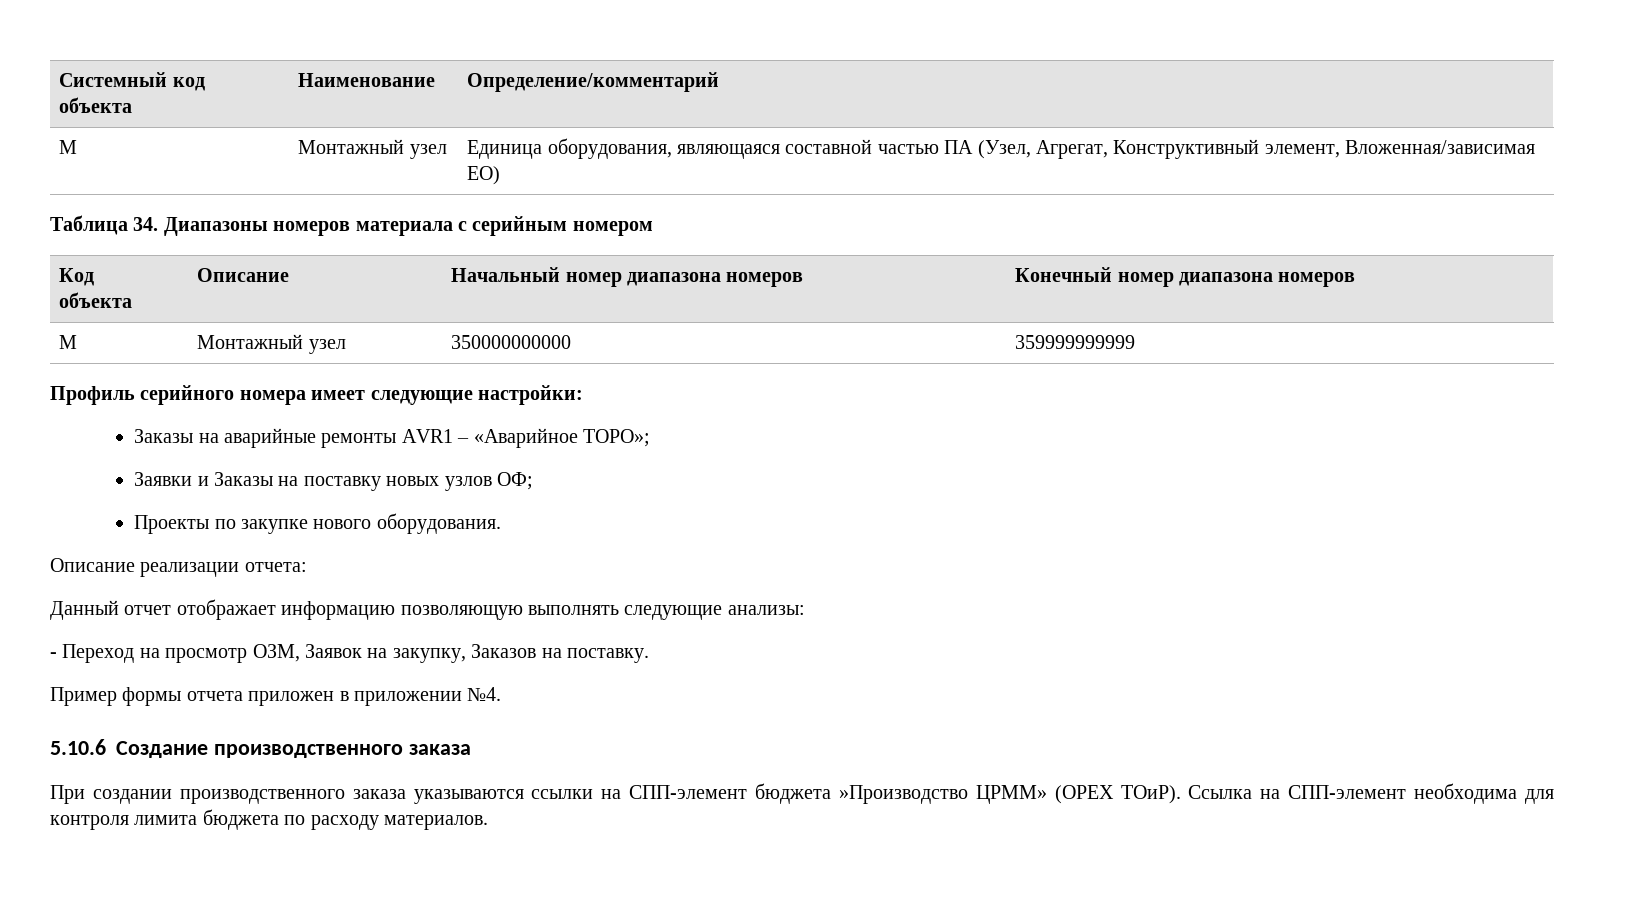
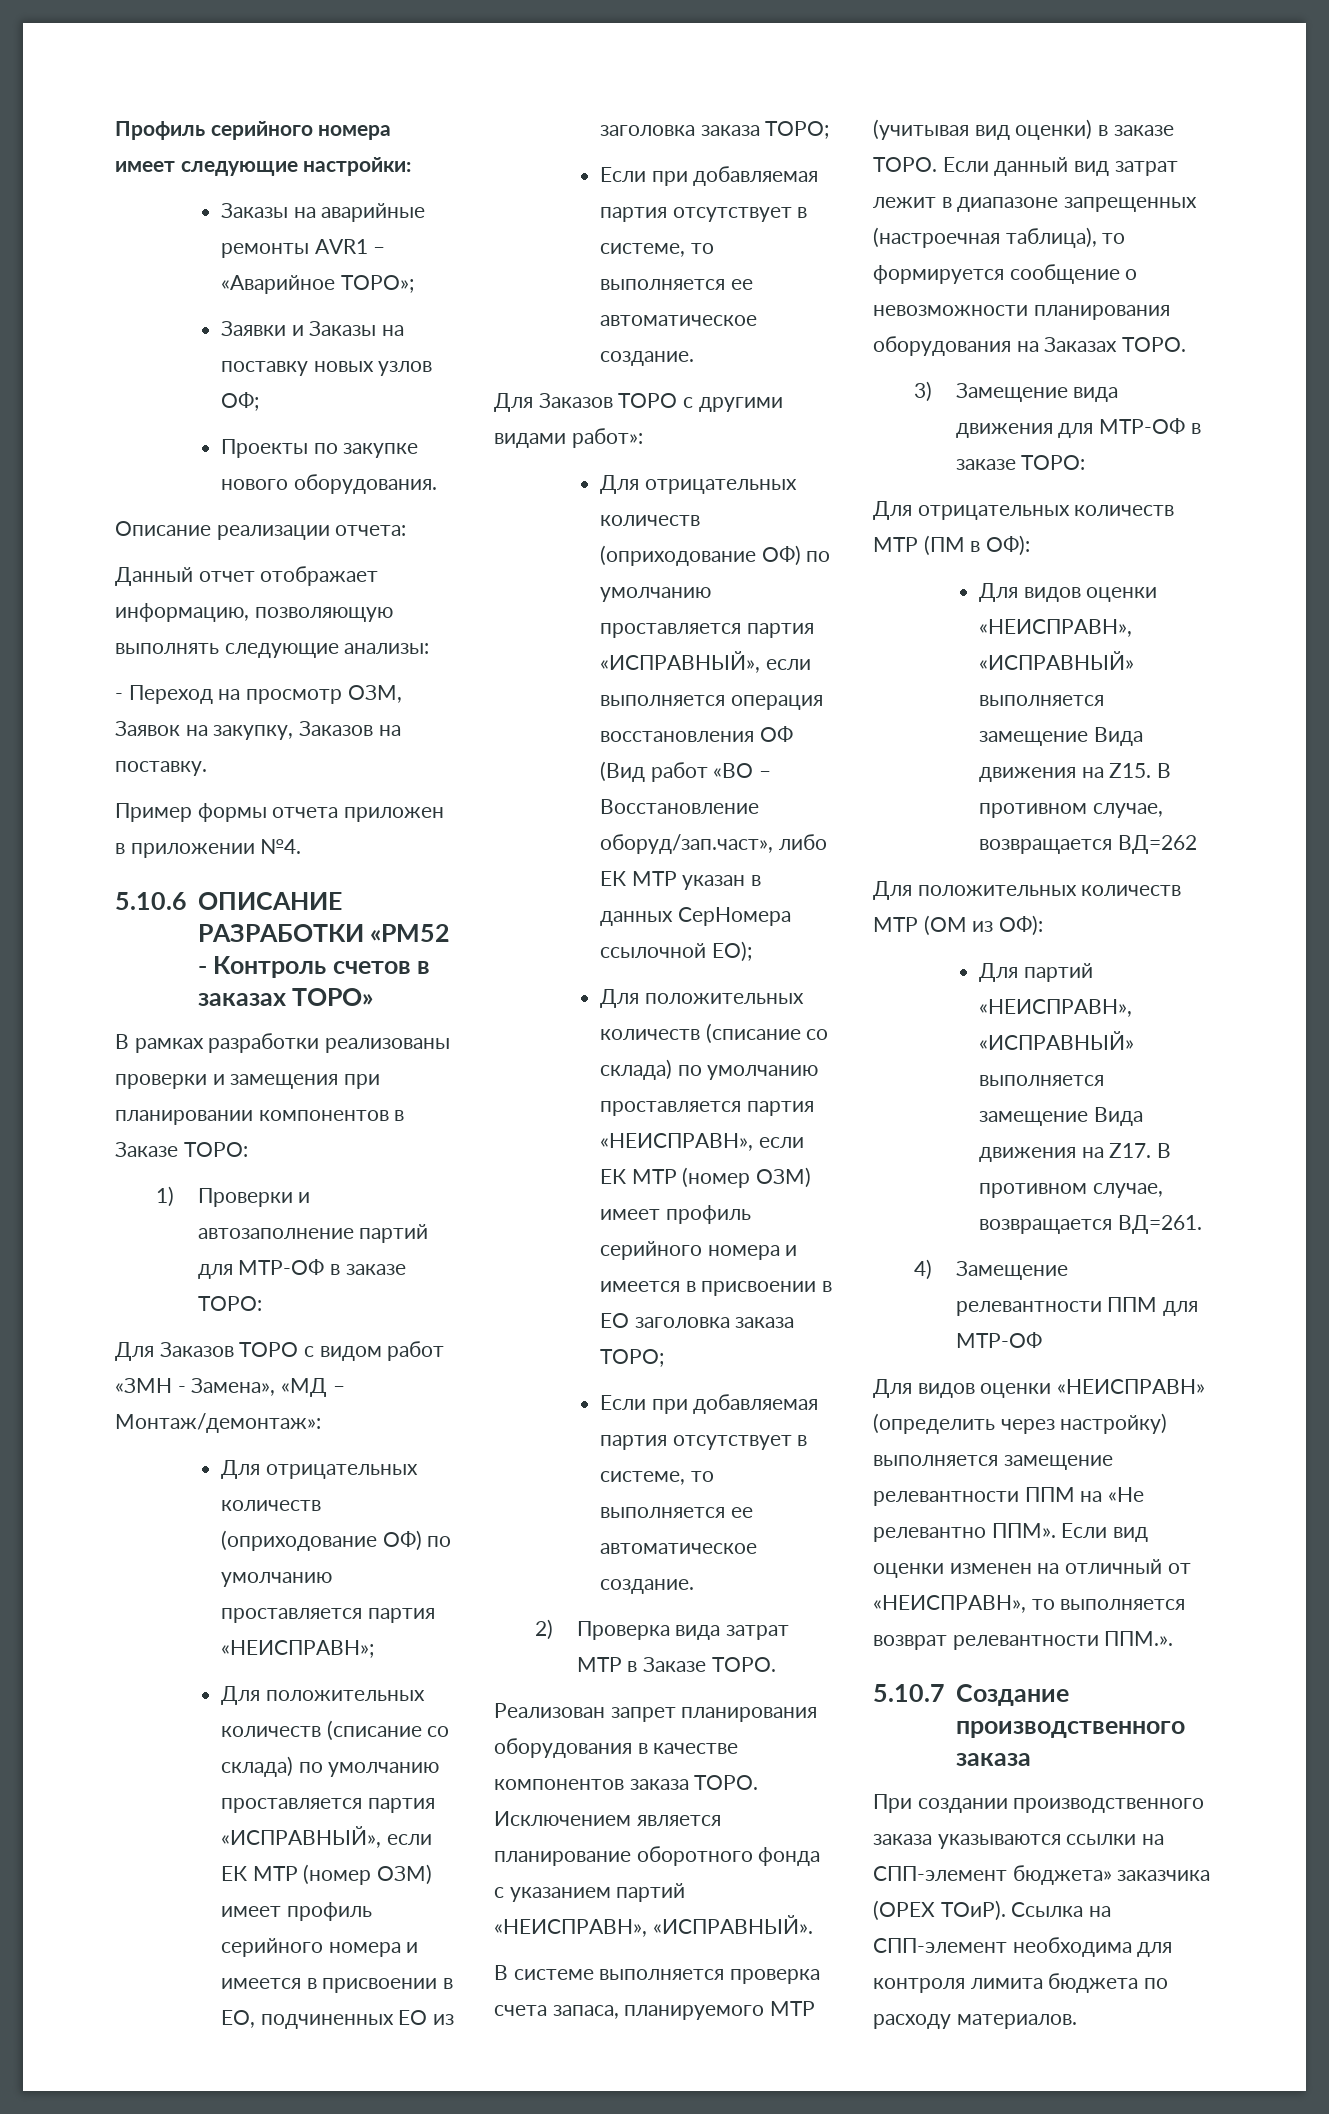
- Системный код объекта | Наименование | Определение/комментарий
- M | Монтажный узел | Единица оборудования, являющаяся составной частью ПА (Узел, Агрегат, Конструктивный элемент, Вложенная/зависимая ЕО)
- Таблица 34. Диапазоны номеров материала с серийным номером
- Код
- объекта | Описание | Начальный номер диапазона номеров | Конечный номер диапазона номеров
- M | Монтажный узел | 350000000000 | 359999999999
- Данный отчет отображает информацию позволяющую выполнять следующие анализы:
+ Данный отчет отображает информацию, позволяющую выполнять следующие анализы:
- 5.10.6 Создание производственного заказа
+ 5.10.6 ОПИСАНИЕ РАЗРАБОТКИ «PM52 - Контроль счетов в заказах ТОРО»
+ В рамках разработки реализованы проверки и замещения при планировании компонентов в Заказе ТОРО:
+ 1) Проверки и автозаполнение партий для МТР-ОФ в заказе ТОРО:
+ Для Заказов ТОРО с видом работ «ЗМН - Замена», «МД – Монтаж/демонтаж»:
+ Для отрицательных количеств (оприходование ОФ) по умолчанию проставляется партия «НЕИСПРАВН»;
+ Для положительных количеств (списание со склада) по умолчанию проставляется партия «ИСПРАВНЫЙ», если ЕК МТР (номер ОЗМ) имеет профиль серийного номера и имеется в присвоении в ЕО, подчиненных ЕО из заголовка заказа ТОРО;
+ Если при добавляемая партия отсутствует в системе, то выполняется ее автоматическое создание.
+ Для Заказов ТОРО с другими видами работ»:
+ Для отрицательных количеств (оприходование ОФ) по умолчанию проставляется партия «ИСПРАВНЫЙ», если выполняется операция восстановления ОФ (Вид работ «ВО – Восстановление оборуд/зап.част», либо ЕК МТР указан в данных СерНомера ссылочной ЕО);
+ Для положительных количеств (списание со склада) по умолчанию проставляется партия «НЕИСПРАВН», если ЕК МТР (номер ОЗМ) имеет профиль серийного номера и имеется в присвоении в ЕО заголовка заказа ТОРО;
+ Если при добавляемая партия отсутствует в системе, то выполняется ее автоматическое создание.
+ 2) Проверка вида затрат МТР в Заказе ТОРО.
+ Реализован запрет планирования оборудования в качестве компонентов заказа ТОРО. Исключением является планирование оборотного фонда с указанием партий «НЕИСПРАВН», «ИСПРАВНЫЙ».
+ В системе выполняется проверка счета запаса, планируемого МТР (учитывая вид оценки) в заказе ТОРО. Если данный вид затрат лежит в диапазоне запрещенных (настроечная таблица), то формируется сообщение о невозможности планирования оборудования на Заказах ТОРО.
+ 3) Замещение вида движения для МТР-ОФ в заказе ТОРО:
+ Для отрицательных количеств МТР (ПМ в ОФ):
+ Для видов оценки «НЕИСПРАВН», «ИСПРАВНЫЙ» выполняется замещение Вида движения на Z15. В противном случае, возвращается ВД=262
+ Для положительных количеств МТР (ОМ из ОФ):
+ Для партий «НЕИСПРАВН», «ИСПРАВНЫЙ» выполняется замещение Вида движения на Z17. В противном случае, возвращается ВД=261.
+ 4) Замещение релевантности ППМ для МТР-ОФ
+ Для видов оценки «НЕИСПРАВН» (определить через настройку) выполняется замещение релевантности ППМ на «Не релевантно ППМ». Если вид оценки изменен на отличный от «НЕИСПРАВН», то выполняется возврат релевантности ППМ.».
+ 5.10.7 Создание производственного заказа
- При создании производственного заказа указываются ссылки на СПП-элемент бюджета »Производство ЦРММ» (OPEX ТОиР).
+ При создании производственного заказа указываются ссылки на СПП-элемент бюджета» заказчика (OPEX ТОиР).

